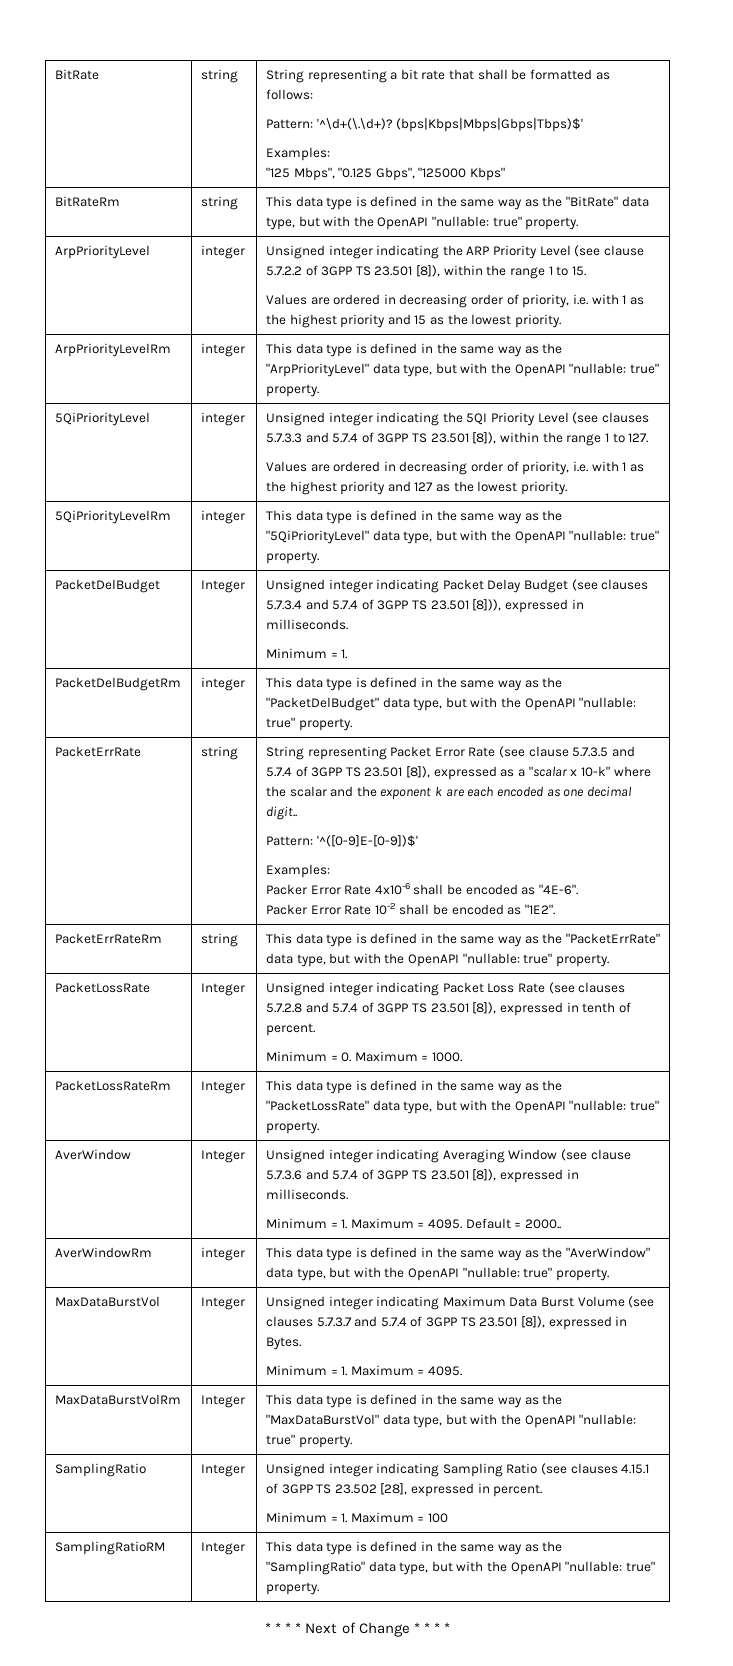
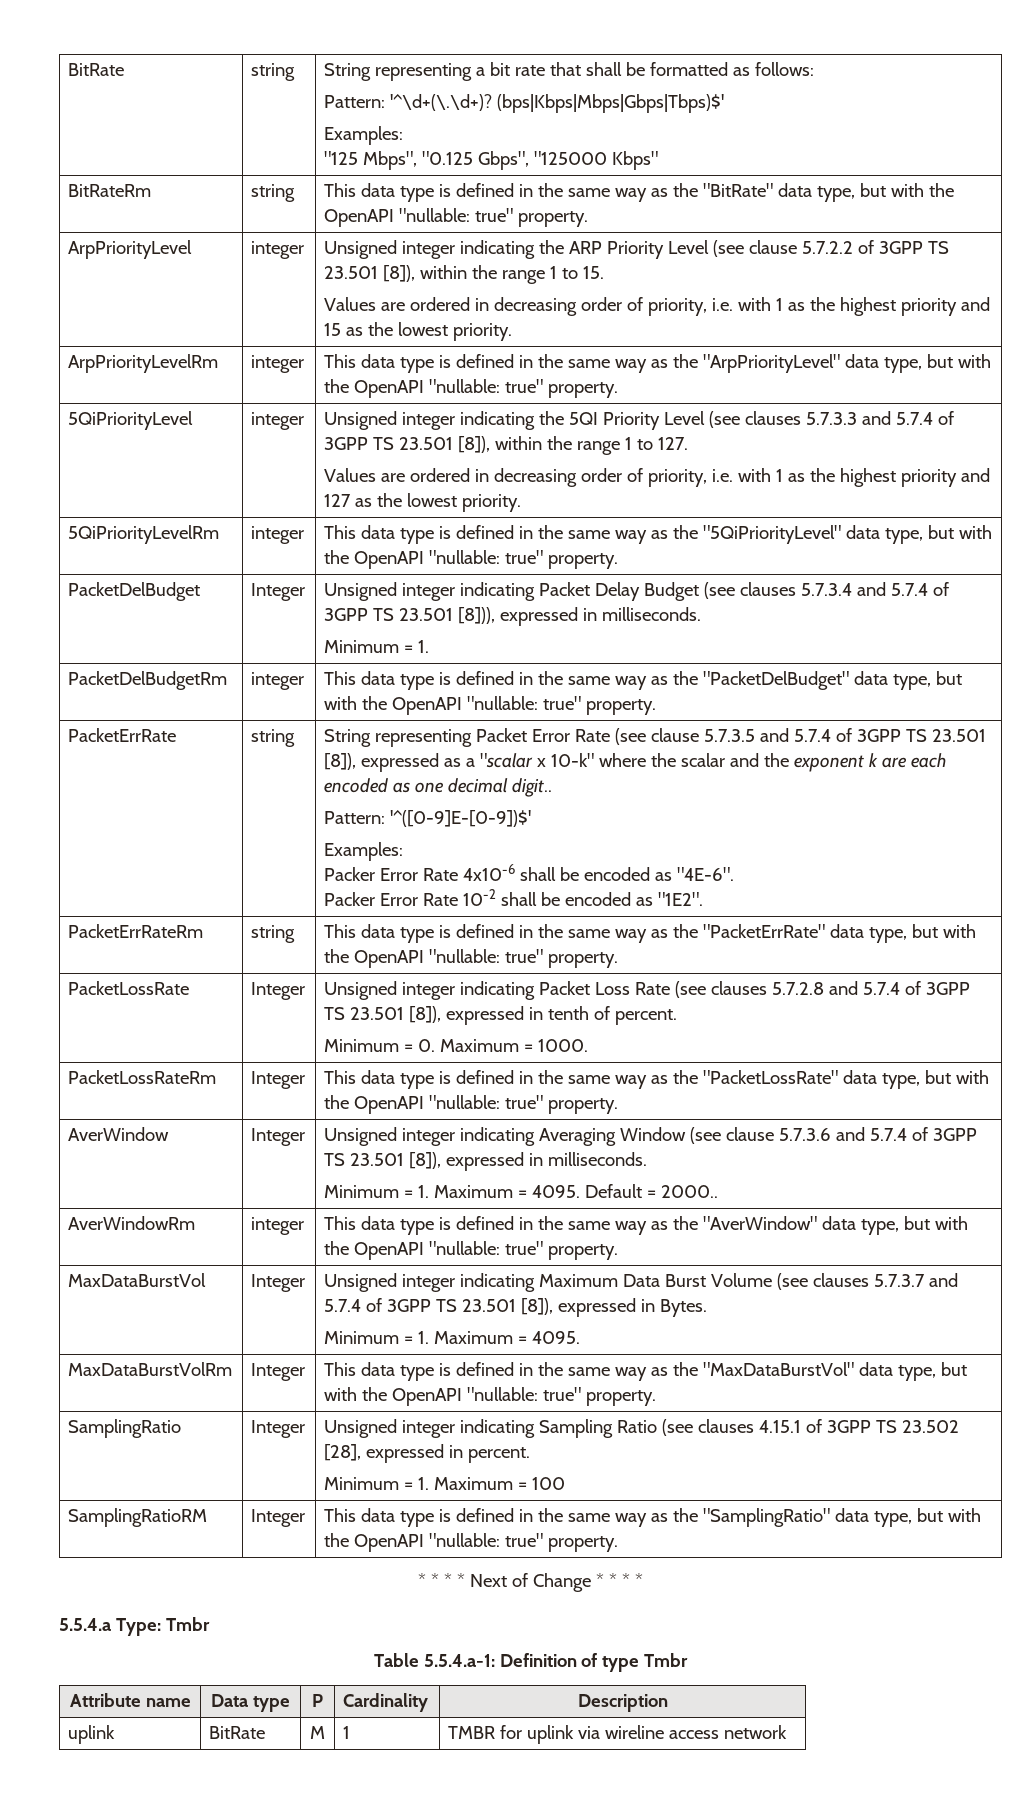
+ 5.5.4.a Type: Tmbr
+ Table 5.5.4.a-1: Definition of type Tmbr
+ Attribute name | Data type | P | Cardinality | Description
+ uplink | BitRate | M | 1 | TMBR for uplink via wireline access network

